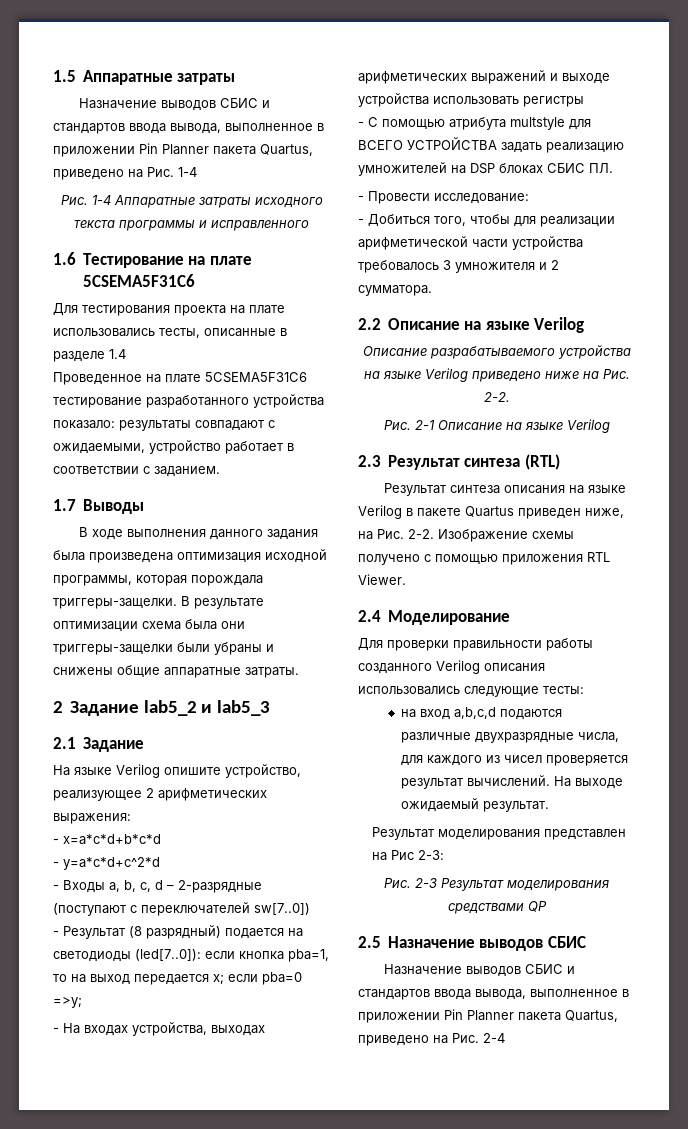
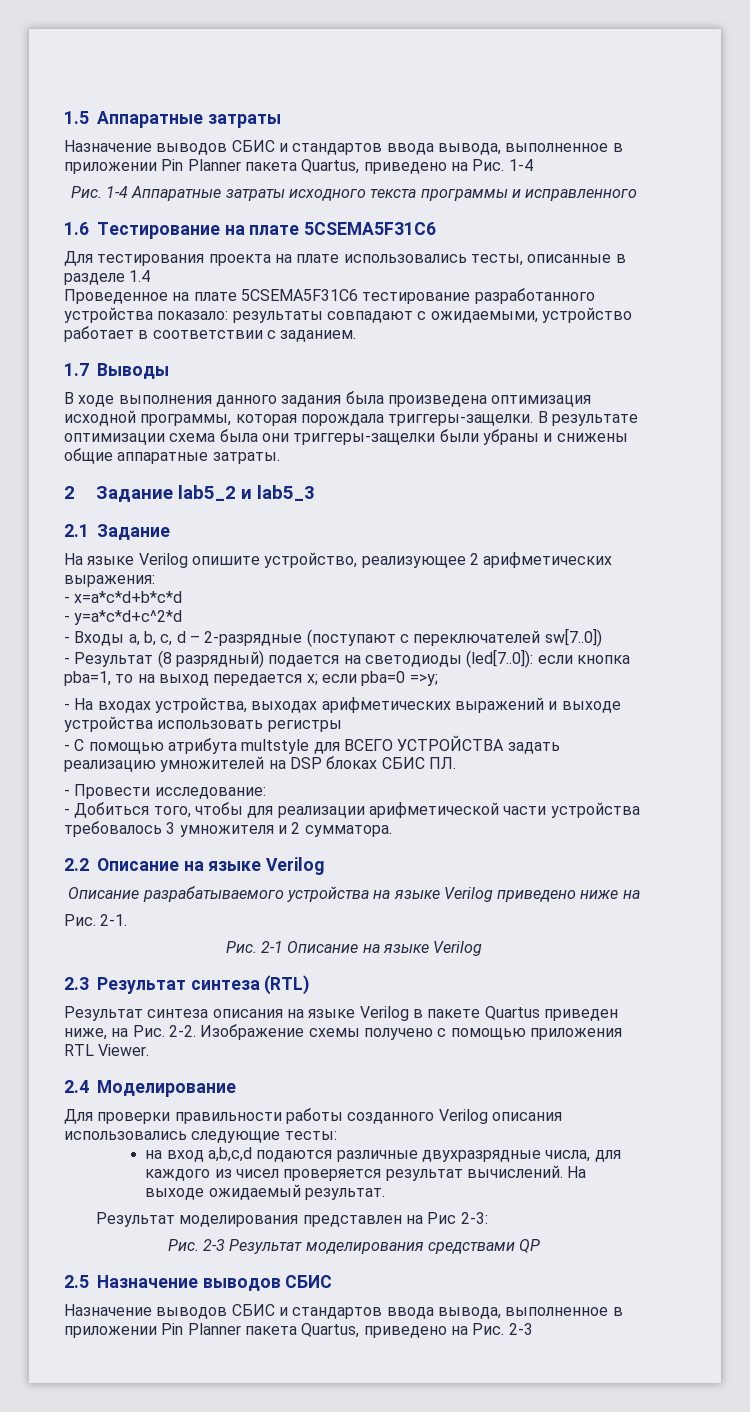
- Описание разрабатываемого устройства на языке Verilog приведено ниже на Рис. 2-2.
+ Описание разрабатываемого устройства на языке Verilog приведено ниже на
+ Рис. 2-1.
- Назначение выводов СБИС и стандартов ввода вывода, выполненное в приложении Pin Planner пакета Quartus, приведено на Рис. 2-4
+ Назначение выводов СБИС и стандартов ввода вывода, выполненное в приложении Pin Planner пакета Quartus, приведено на Рис. 2-3

